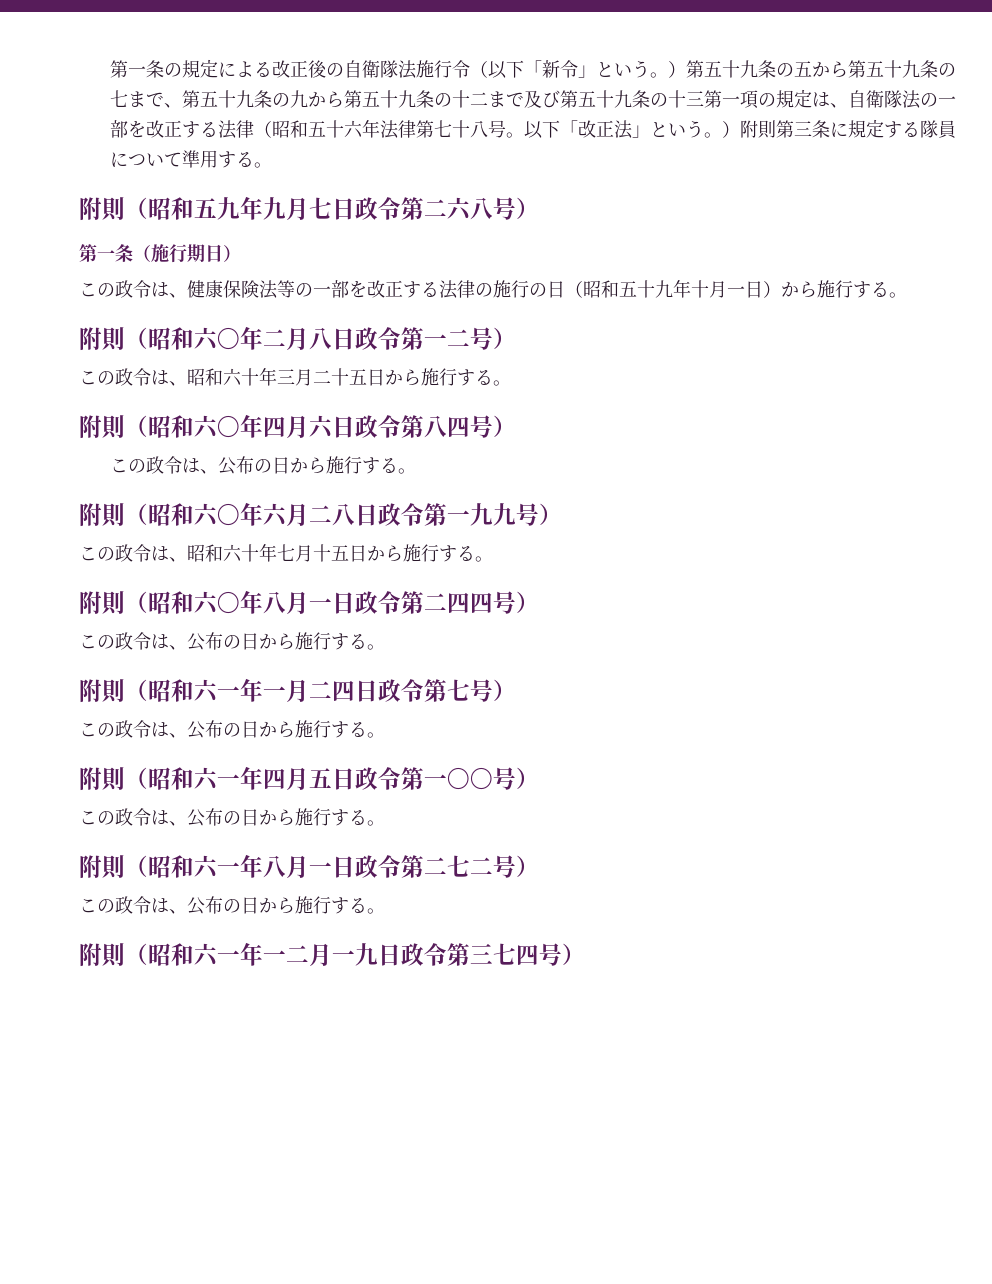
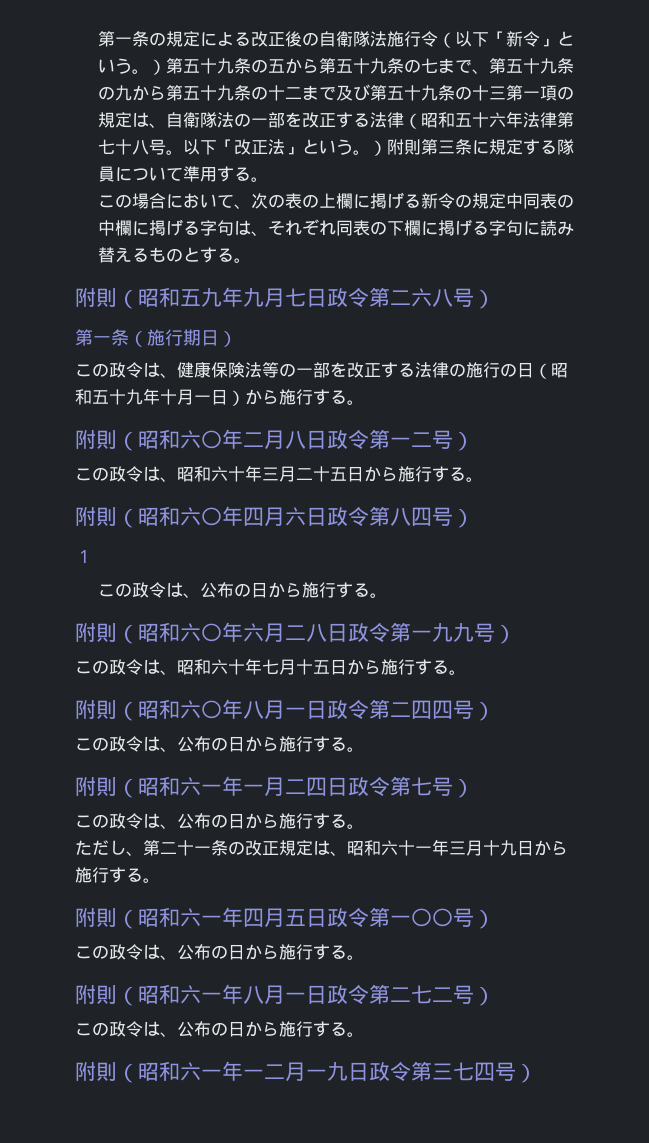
+ この場合において、次の表の上欄に掲げる新令の規定中同表の中欄に掲げる字句は、それぞれ同表の下欄に掲げる字句に読み替えるものとする。
+ １
+ ただし、第二十一条の改正規定は、昭和六十一年三月十九日から施行する。

